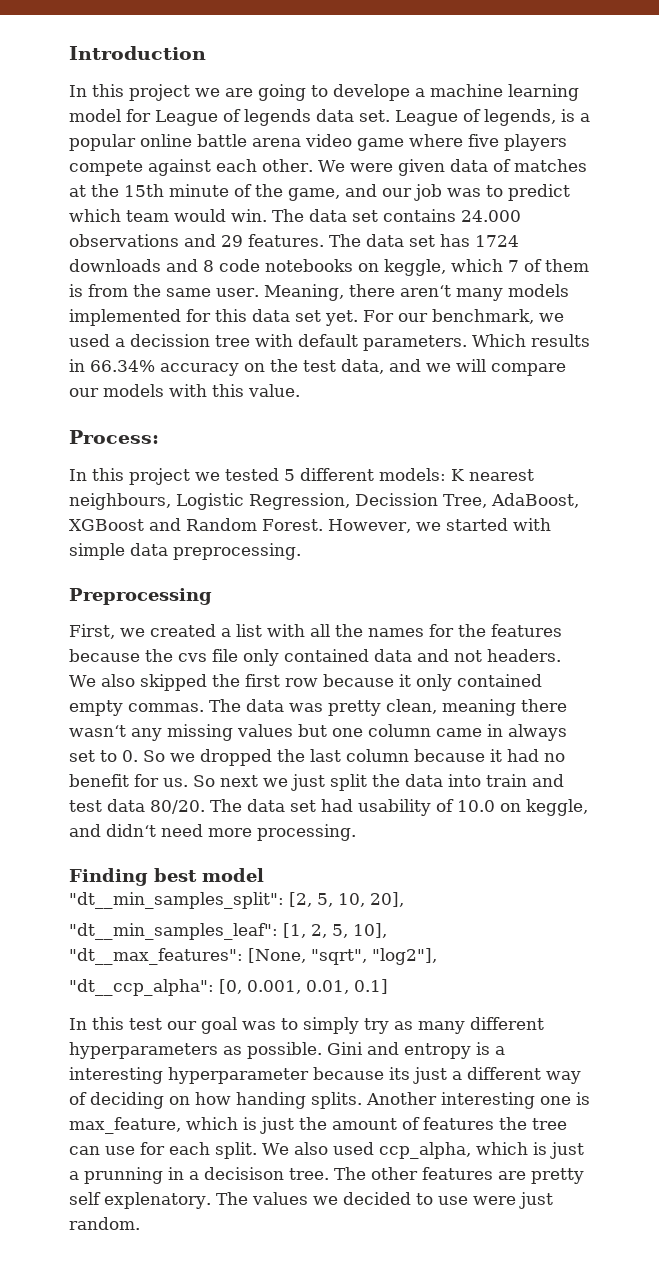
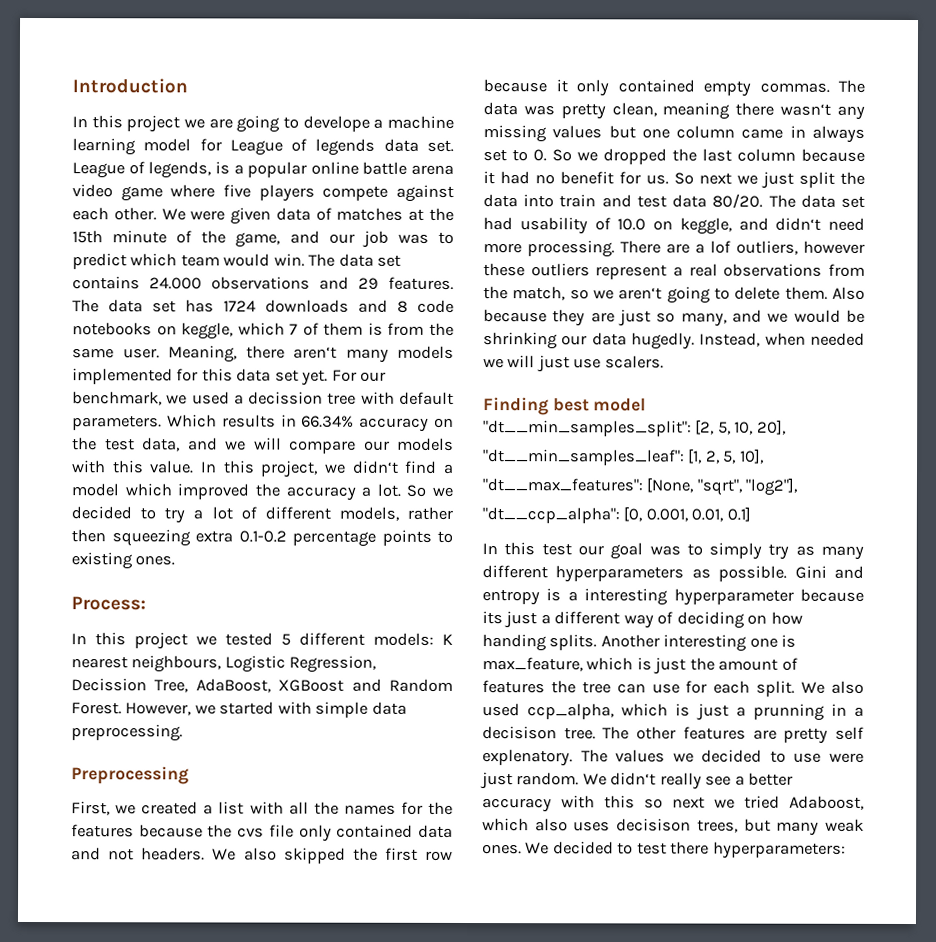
+ In this project, we didn‘t find a model which improved the accuracy a lot. So we decided to try a lot of different models, rather then squeezing extra 0.1-0.2 percentage points to existing ones.
+ There are a lof outliers, however these outliers represent a real observations from the match, so we aren‘t going to delete them. Also because they are just so many, and we would be shrinking our data hugedly. Instead, when needed we will just use scalers.
+ We didn‘t really see a better accuracy with this so next we tried Adaboost, which also uses decisison trees, but many weak ones. We decided to test there hyperparameters:

